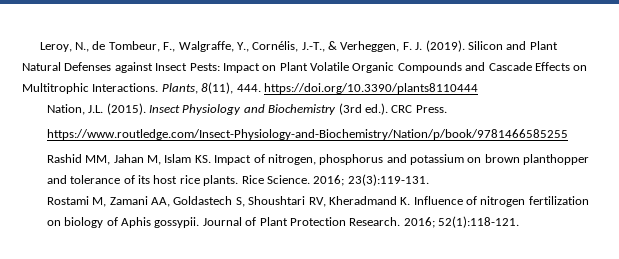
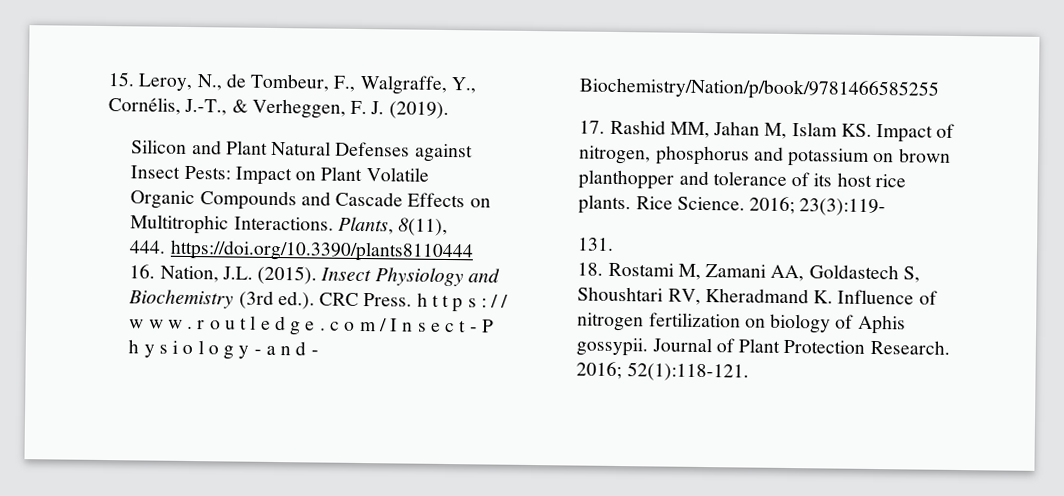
- Leroy, N., de Tombeur, F., Walgraffe, Y., Cornélis, J.-T., & Verheggen, F. J. (2019). Silicon and Plant Natural Defenses against Insect Pests: Impact on Plant Volatile Organic Compounds and Cascade Effects on Multitrophic Interactions.
+ 15. Leroy, N., de Tombeur, F., Walgraffe, Y., Cornélis, J.-T., & Verheggen, F. J. (2019).
+ Silicon and Plant Natural Defenses against Insect Pests: Impact on Plant Volatile
+ Organic Compounds and Cascade Effects on Multitrophic Interactions.
- Plants, 8(11), 444. https://doi.org/10.3390/plants8110444
+ Plants, 8(11),
+ 444. https://doi.org/10.3390/plants8110444
- Nation, J.L. (2015).
+ 16. Nation, J.L. (2015).
- Insect Physiology and Biochemistry (3rd ed.). CRC Press.
- https://www.routledge.com/Insect-Physiology-and-Biochemistry/Nation/p/book/9781466585255
- Rashid MM, Jahan M, Islam KS. Impact of nitrogen, phosphorus and potassium on brown planthopper and tolerance of its host rice plants.
+ Insect Physiology and Biochemistry (3rd ed.). CRC Press. h t t p s : / / w w w . r o u t l e d g e . c o m / I n s e c t - P h y s i o l o g y - a n d - Biochemistry/Nation/p/book/9781466585255
+ 17. Rashid MM, Jahan M, Islam KS. Impact of nitrogen, phosphorus and potassium on brown planthopper and tolerance of its host rice plants.
- 2016; 23(3):119-131.
- Rostami M, Zamani AA, Goldastech S, Shoushtari RV, Kheradmand K. Influence of nitrogen fertilization on biology of Aphis gossypii.
+ 2016; 23(3):119-
+ 131.
+ 18. Rostami M, Zamani AA, Goldastech S, Shoushtari RV, Kheradmand K. Influence of nitrogen fertilization on biology of Aphis gossypii.

